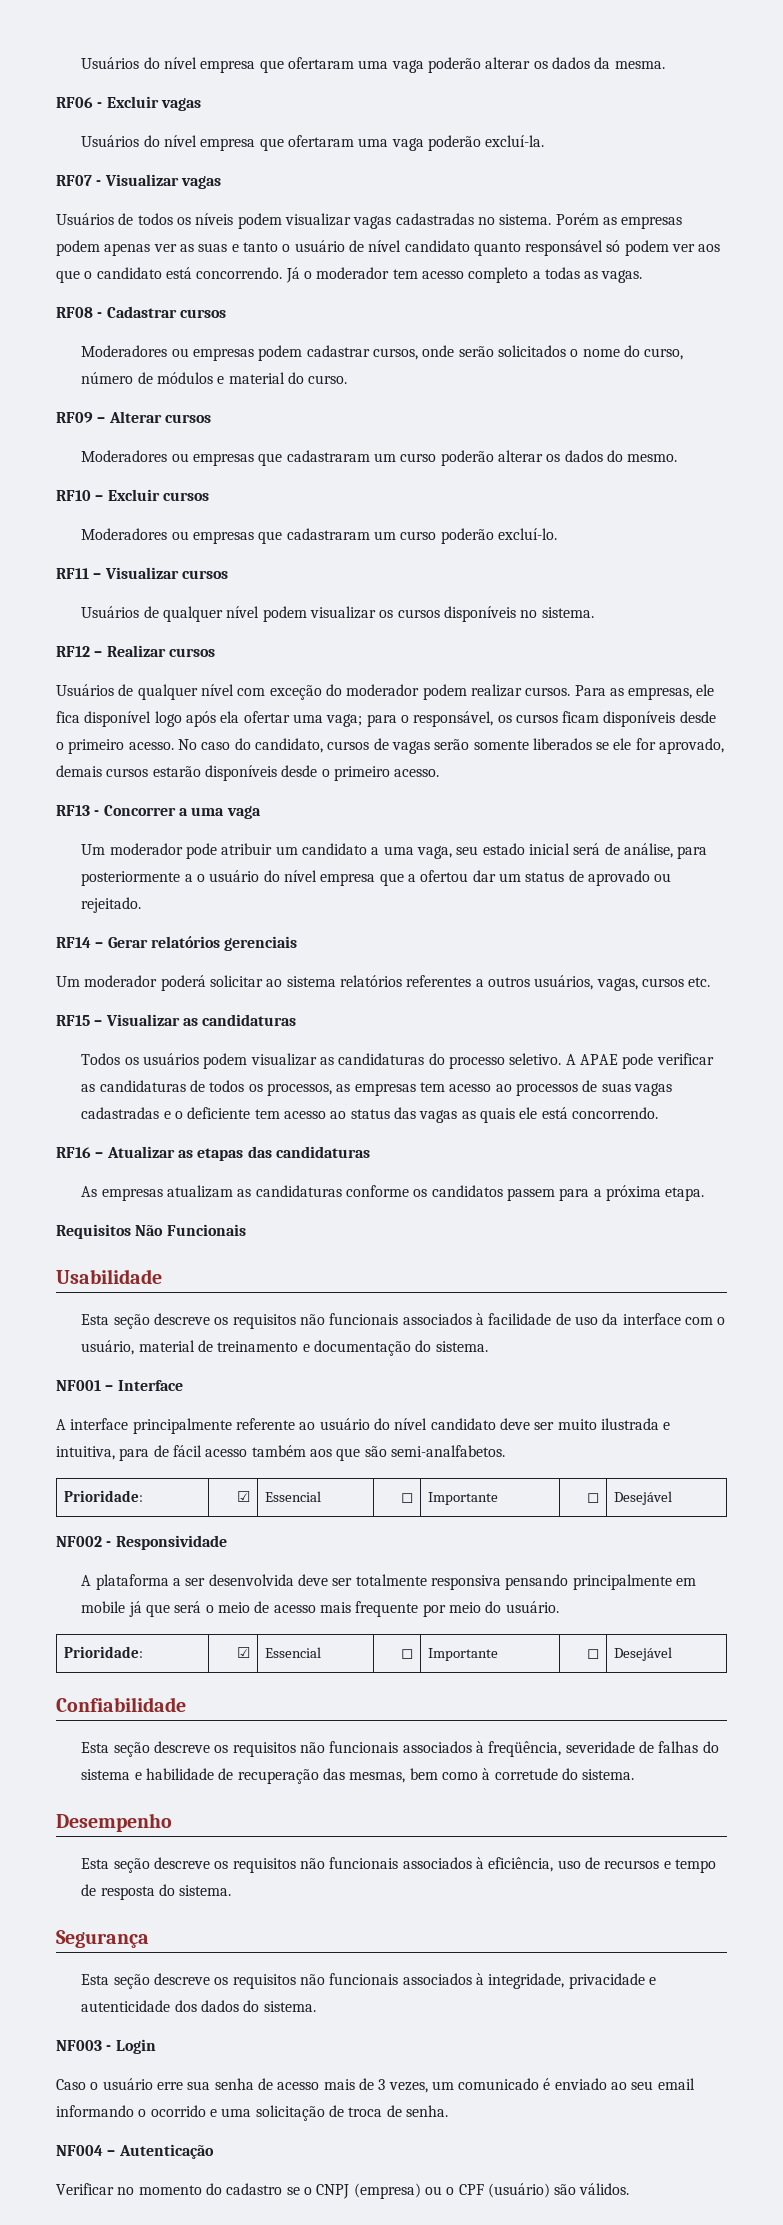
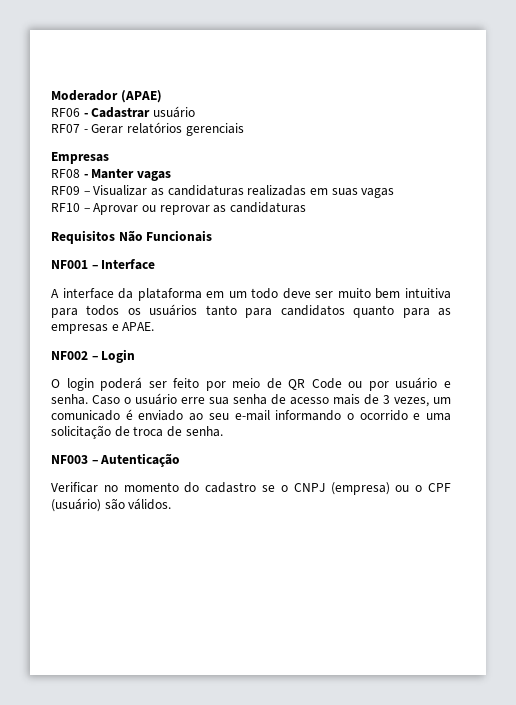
- Usuários do nível empresa que ofertaram uma vaga poderão alterar os dados da mesma.
- RF06 - Excluir vagas
- Usuários do nível empresa que ofertaram uma vaga poderão excluí-la.
- RF07 - Visualizar vagas
- Usuários de todos os níveis podem visualizar vagas cadastradas no sistema. Porém as empresas podem apenas ver as suas e tanto o usuário de nível candidato quanto responsável só podem ver aos que o candidato está concorrendo. Já o moderador tem acesso completo a todas as vagas.
- RF08 - Cadastrar cursos
- Moderadores ou empresas podem cadastrar cursos, onde serão solicitados o nome do curso, número de módulos e material do curso.
- RF09 – Alterar cursos
- Moderadores ou empresas que cadastraram um curso poderão alterar os dados do mesmo.
- RF10 – Excluir cursos
- Moderadores ou empresas que cadastraram um curso poderão excluí-lo.
- RF11 – Visualizar cursos
- Usuários de qualquer nível podem visualizar os cursos disponíveis no sistema.
- RF12 – Realizar cursos
- Usuários de qualquer nível com exceção do moderador podem realizar cursos. Para as empresas, ele fica disponível logo após ela ofertar uma vaga; para o responsável, os cursos ficam disponíveis desde o primeiro acesso. No caso do candidato, cursos de vagas serão somente liberados se ele for aprovado, demais cursos estarão disponíveis desde o primeiro acesso.
- RF13 - Concorrer a uma vaga
- Um moderador pode atribuir um candidato a uma vaga, seu estado inicial será de análise, para posteriormente a o usuário do nível empresa que a ofertou dar um status de aprovado ou rejeitado.
- RF14 – Gerar relatórios gerenciais
- Um moderador poderá solicitar ao sistema relatórios referentes a outros usuários, vagas, cursos etc.
- RF15 – Visualizar as candidaturas
- Todos os usuários podem visualizar as candidaturas do processo seletivo. A APAE pode verificar as candidaturas de todos os processos, as empresas tem acesso ao processos de suas vagas cadastradas e o deficiente tem acesso ao status das vagas as quais ele está concorrendo.
- RF16 – Atualizar as etapas das candidaturas
- As empresas atualizam as candidaturas conforme os candidatos passem para a próxima etapa.
+ Moderador (APAE)
+ RF06 - Cadastrar usuário
+ RF07 - Gerar relatórios gerenciais
+ Empresas
+ RF08 - Manter vagas
+ RF09 – Visualizar as candidaturas realizadas em suas vagas
+ RF10 – Aprovar ou reprovar as candidaturas
  Requisitos Não Funcionais
- Usabilidade
- Esta seção descreve os requisitos não funcionais associados à facilidade de uso da interface com o usuário, material de treinamento e documentação do sistema.
- A interface principalmente referente ao usuário do nível candidato deve ser muito ilustrada e intuitiva, para de fácil acesso também aos que são semi-analfabetos.
- Prioridade: | ☑ | Essencial | ◻ | Importante | ◻ | Desejável
- NF002 - Responsividade
- A plataforma a ser desenvolvida deve ser totalmente responsiva pensando principalmente em mobile já que será o meio de acesso mais frequente por meio do usuário.
- Prioridade: | ☑ | Essencial | ◻ | Importante | ◻ | Desejável
- Confiabilidade
- Esta seção descreve os requisitos não funcionais associados à freqüência, severidade de falhas do sistema e habilidade de recuperação das mesmas, bem como à corretude do sistema.
- Desempenho
- Esta seção descreve os requisitos não funcionais associados à eficiência, uso de recursos e tempo de resposta do sistema.
- Segurança
- Esta seção descreve os requisitos não funcionais associados à integridade, privacidade e autenticidade dos dados do sistema.
- NF003 - Login
- Caso o usuário erre sua senha de acesso mais de 3 vezes, um comunicado é enviado ao seu email informando o ocorrido e uma solicitação de troca de senha.
+ A interface da plataforma em um todo deve ser muito bem intuitiva para todos os usuários tanto para candidatos quanto para as empresas e APAE.
+ NF002 – Login
+ O login poderá ser feito por meio de QR Code ou por usuário e senha. Caso o usuário erre sua senha de acesso mais de 3 vezes, um comunicado é enviado ao seu e-mail informando o ocorrido e uma solicitação de troca de senha.
- NF004 – Autenticação
+ NF003 – Autenticação

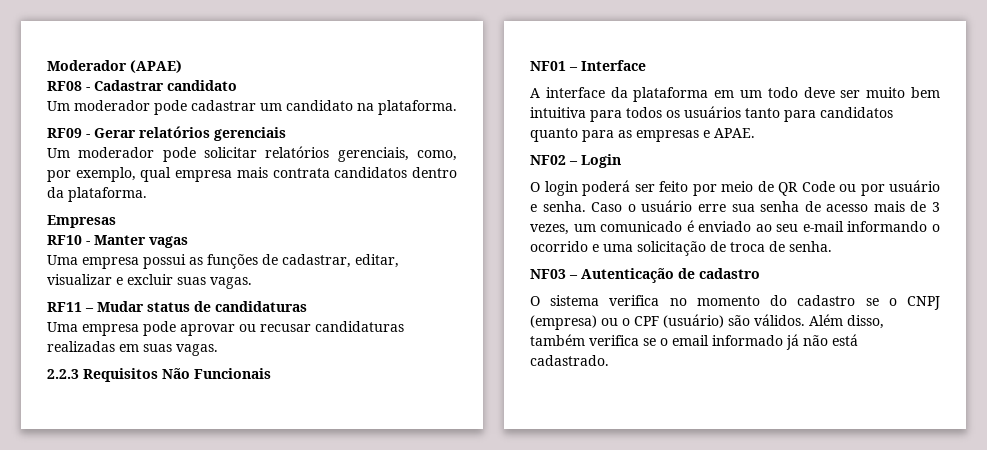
- RF06 - Cadastrar usuário
- RF07 - Gerar relatórios gerenciais
+ RF08 - Cadastrar candidato
+ Um moderador pode cadastrar um candidato na plataforma.
+ RF09 - Gerar relatórios gerenciais
+ Um moderador pode solicitar relatórios gerenciais, como, por exemplo, qual empresa mais contrata candidatos dentro da plataforma.
- RF08 - Manter vagas
+ RF10 - Manter vagas
- RF09 – Visualizar as candidaturas realizadas em suas vagas
- RF10 – Aprovar ou reprovar as candidaturas
- Requisitos Não Funcionais
+ Uma empresa possui as funções de cadastrar, editar, visualizar e excluir suas vagas.
+ RF11 – Mudar status de candidaturas
+ Uma empresa pode aprovar ou recusar candidaturas realizadas em suas vagas.
+ 2.2.3 Requisitos Não Funcionais
- NF001 – Interface
+ NF01 – Interface
- NF002 – Login
+ NF02 – Login
- NF003 – Autenticação
- Verificar no momento do cadastro se o CNPJ (empresa) ou o CPF (usuário) são válidos.
+ NF03 – Autenticação de cadastro
+ O sistema verifica no momento do cadastro se o CNPJ (empresa) ou o CPF (usuário) são válidos.
+ Além disso, também verifica se o email informado já não está cadastrado.

